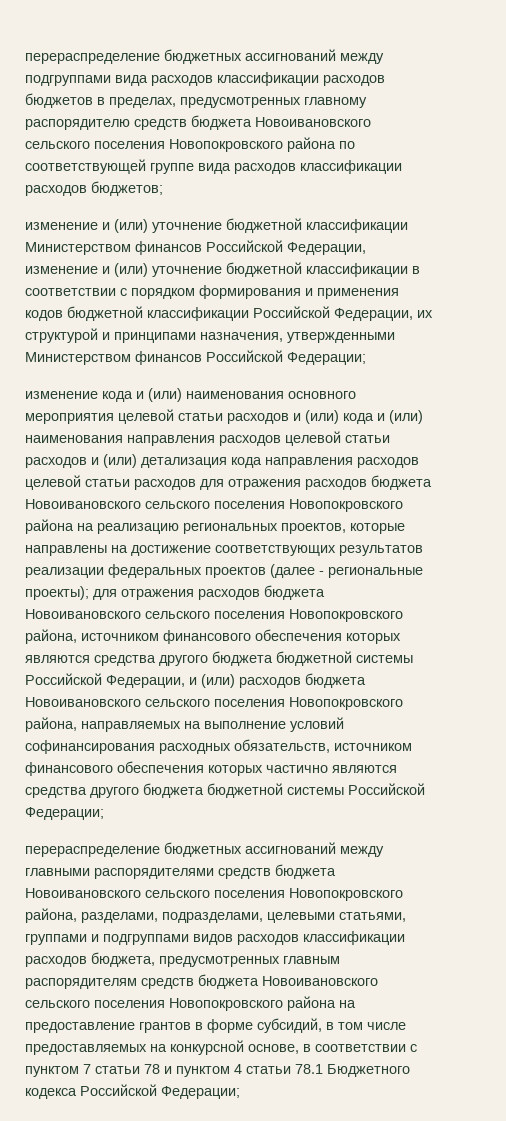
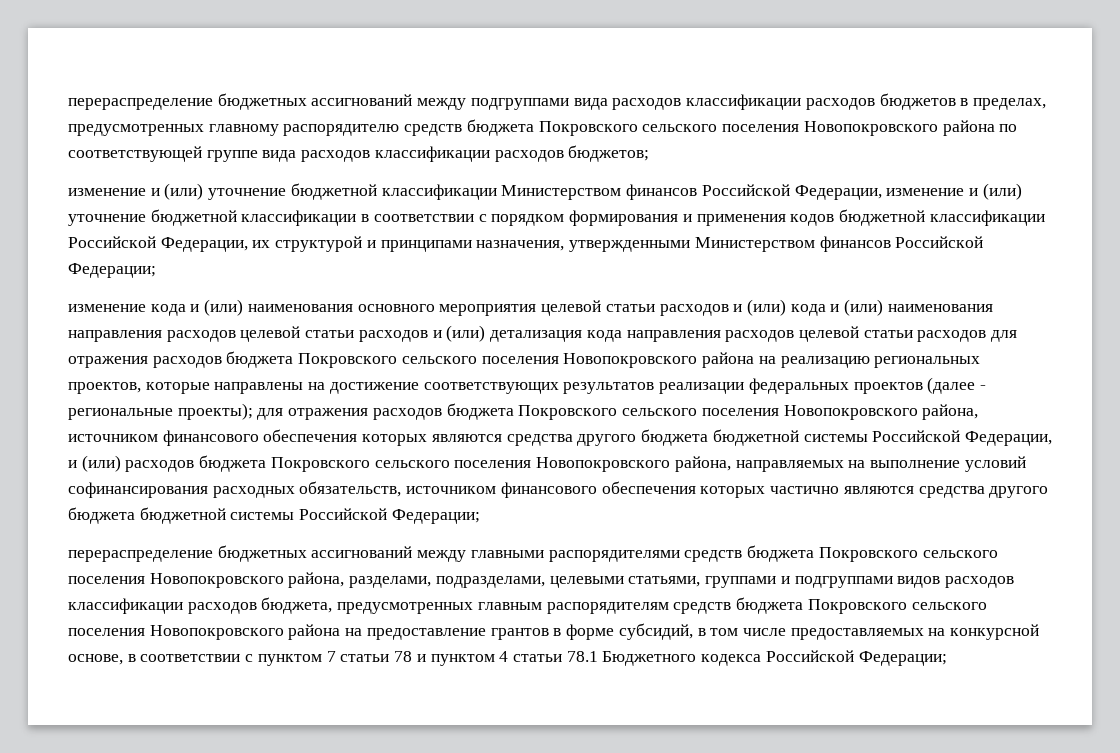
- перераспределение бюджетных ассигнований между подгруппами вида расходов классификации расходов бюджетов в пределах, предусмотренных главному распорядителю средств бюджета Новоивановского сельского поселения Новопокровского района по соответствующей группе вида расходов классификации расходов бюджетов;
+ перераспределение бюджетных ассигнований между подгруппами вида расходов классификации расходов бюджетов в пределах, предусмотренных главному распорядителю средств бюджета Покровского сельского поселения Новопокровского района по соответствующей группе вида расходов классификации расходов бюджетов;
- изменение кода и (или) наименования основного мероприятия целевой статьи расходов и (или) кода и (или) наименования направления расходов целевой статьи расходов и (или) детализация кода направления расходов целевой статьи расходов для отражения расходов бюджета Новоивановского сельского поселения Новопокровского района на реализацию региональных проектов, которые направлены на достижение соответствующих результатов реализации федеральных проектов (далее - региональные проекты);
+ изменение кода и (или) наименования основного мероприятия целевой статьи расходов и (или) кода и (или) наименования направления расходов целевой статьи расходов и (или) детализация кода направления расходов целевой статьи расходов для отражения расходов бюджета Покровского сельского поселения Новопокровского района на реализацию региональных проектов, которые направлены на достижение соответствующих результатов реализации федеральных проектов (далее - региональные проекты);
- для отражения расходов бюджета Новоивановского сельского поселения Новопокровского района, источником финансового обеспечения которых являются средства другого бюджета бюджетной системы Российской Федерации, и (или) расходов бюджета Новоивановского сельского поселения Новопокровского района, направляемых на выполнение условий софинансирования расходных обязательств, источником финансового обеспечения которых частично являются средства другого бюджета бюджетной системы Российской Федерации;
+ для отражения расходов бюджета Покровского сельского поселения Новопокровского района, источником финансового обеспечения которых являются средства другого бюджета бюджетной системы Российской Федерации, и (или) расходов бюджета Покровского сельского поселения Новопокровского района, направляемых на выполнение условий софинансирования расходных обязательств, источником финансового обеспечения которых частично являются средства другого бюджета бюджетной системы Российской Федерации;
- перераспределение бюджетных ассигнований между главными распорядителями средств бюджета Новоивановского сельского поселения Новопокровского района, разделами, подразделами, целевыми статьями, группами и подгруппами видов расходов классификации расходов бюджета, предусмотренных главным распорядителям средств бюджета Новоивановского сельского поселения Новопокровского района на предоставление грантов в форме субсидий, в том числе предоставляемых на конкурсной основе, в соответствии с пунктом 7 статьи 78 и пунктом 4 статьи 78.1 Бюджетного кодекса Российской Федерации;
+ перераспределение бюджетных ассигнований между главными распорядителями средств бюджета Покровского сельского поселения Новопокровского района, разделами, подразделами, целевыми статьями, группами и подгруппами видов расходов классификации расходов бюджета, предусмотренных главным распорядителям средств бюджета Покровского сельского поселения Новопокровского района на предоставление грантов в форме субсидий, в том числе предоставляемых на конкурсной основе, в соответствии с пунктом 7 статьи 78 и пунктом 4 статьи 78.1 Бюджетного кодекса Российской Федерации;

